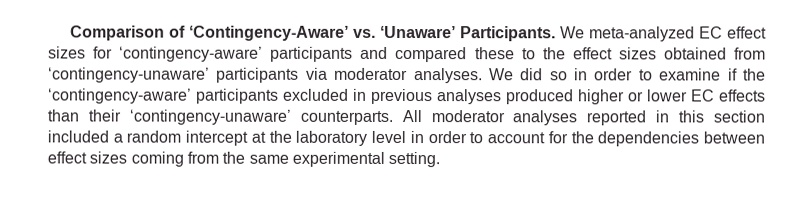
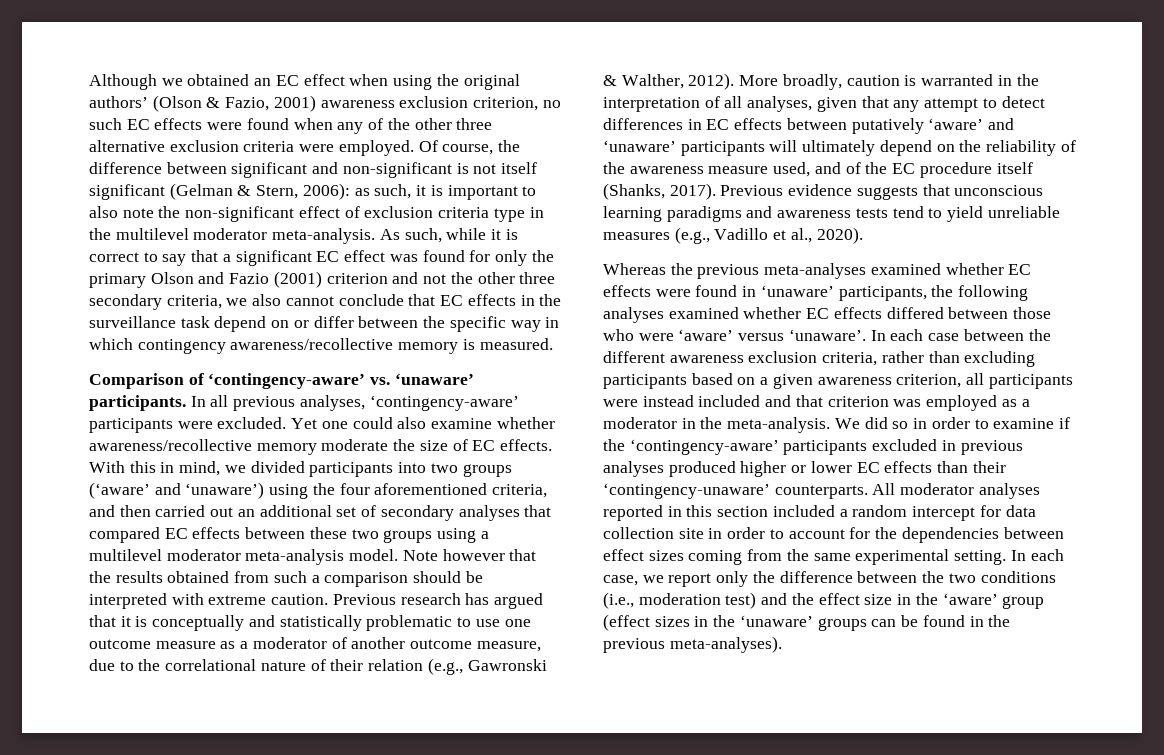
- Comparison of ‘Contingency-Aware’ vs. ‘Unaware’ Participants. We meta-analyzed EC effect sizes for ‘contingency-aware’ participants and compared these to the effect sizes obtained from ‘contingency-unaware’ participants via moderator analyses.
+ Although we obtained an EC effect when using the original authors’ (Olson & Fazio, 2001) awareness exclusion criterion, no such EC effects were found when any of the other three alternative exclusion criteria were employed. Of course, the difference between significant and non-significant is not itself significant (Gelman & Stern, 2006): as such, it is important to also note the non-significant effect of exclusion criteria type in the multilevel moderator meta-analysis. As such, while it is correct to say that a significant EC effect was found for only the primary Olson and Fazio (2001) criterion and not the other three secondary criteria, we also cannot conclude that EC effects in the surveillance task depend on or differ between the specific way in which contingency awareness/recollective memory is measured.
+ Comparison of ‘contingency-aware’ vs. ‘unaware’ participants. In all previous analyses, ‘contingency-aware’ participants were excluded. Yet one could also examine whether awareness/recollective memory moderate the size of EC effects. With this in mind, we divided participants into two groups (‘aware’ and ‘unaware’) using the four aforementioned criteria, and then carried out an additional set of secondary analyses that compared EC effects between these two groups using a multilevel moderator meta-analysis model. Note however that the results obtained from such a comparison should be interpreted with extreme caution. Previous research has argued that it is conceptually and statistically problematic to use one outcome measure as a moderator of another outcome measure, due to the correlational nature of their relation (e.g., Gawronski & Walther, 2012). More broadly, caution is warranted in the interpretation of all analyses, given that any attempt to detect differences in EC effects between putatively ‘aware’ and ‘unaware’ participants will ultimately depend on the reliability of the awareness measure used, and of the EC procedure itself (Shanks, 2017). Previous evidence suggests that unconscious learning paradigms and awareness tests tend to yield unreliable measures (e.g., Vadillo et al., 2020).
+ Whereas the previous meta-analyses examined whether EC effects were found in ‘unaware’ participants, the following analyses examined whether EC effects differed between those who were ‘aware’ versus ‘unaware’. In each case between the different awareness exclusion criteria, rather than excluding participants based on a given awareness criterion, all participants were instead included and that criterion was employed as a moderator in the meta-analysis.
- All moderator analyses reported in this section included a random intercept at the laboratory level in order to account for the dependencies between effect sizes coming from the same experimental setting.
+ All moderator analyses reported in this section included a random intercept for data collection site in order to account for the dependencies between effect sizes coming from the same experimental setting.
+ In each case, we report only the difference between the two conditions (i.e., moderation test) and the effect size in the ‘aware’ group (effect sizes in the ‘unaware’ groups can be found in the previous meta-analyses).

